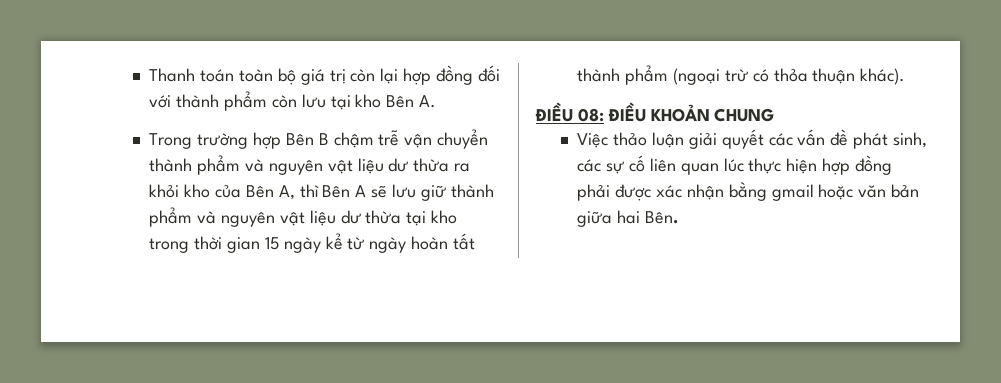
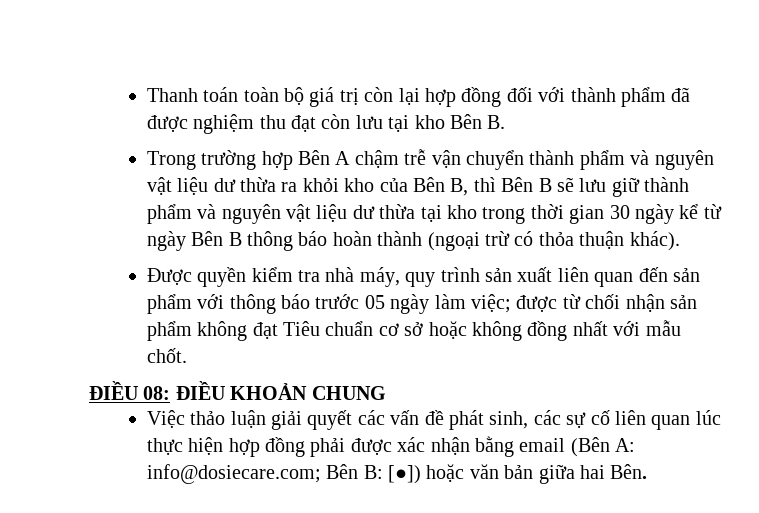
- Thanh toán toàn bộ giá trị còn lại hợp đồng đối với thành phẩm còn lưu tại kho Bên A.
+ Thanh toán toàn bộ giá trị còn lại hợp đồng đối với thành phẩm đã được nghiệm thu đạt còn lưu tại kho Bên B.
- Trong trường hợp Bên B chậm trễ vận chuyển thành phẩm và nguyên vật liệu dư thừa ra khỏi kho của Bên A, thì Bên A sẽ lưu giữ thành phẩm và nguyên vật liệu dư thừa tại kho trong thời gian 15 ngày kể từ ngày hoàn tất thành phẩm (ngoại trừ có thỏa thuận khác).
+ Trong trường hợp Bên A chậm trễ vận chuyển thành phẩm và nguyên vật liệu dư thừa ra khỏi kho của Bên B, thì Bên B sẽ lưu giữ thành phẩm và nguyên vật liệu dư thừa tại kho trong thời gian 30 ngày kể từ ngày Bên B thông báo hoàn thành (ngoại trừ có thỏa thuận khác).
+ Được quyền kiểm tra nhà máy, quy trình sản xuất liên quan đến sản phẩm với thông báo trước 05 ngày làm việc; được từ chối nhận sản phẩm không đạt Tiêu chuẩn cơ sở hoặc không đồng nhất với mẫu chốt.
- Việc thảo luận giải quyết các vấn đề phát sinh, các sự cố liên quan lúc thực hiện hợp đồng phải được xác nhận bằng gmail hoặc văn bản giữa hai Bên.
+ Việc thảo luận giải quyết các vấn đề phát sinh, các sự cố liên quan lúc thực hiện hợp đồng phải được xác nhận bằng email (Bên A: info@dosiecare.com; Bên B: [●]) hoặc văn bản giữa hai Bên.

